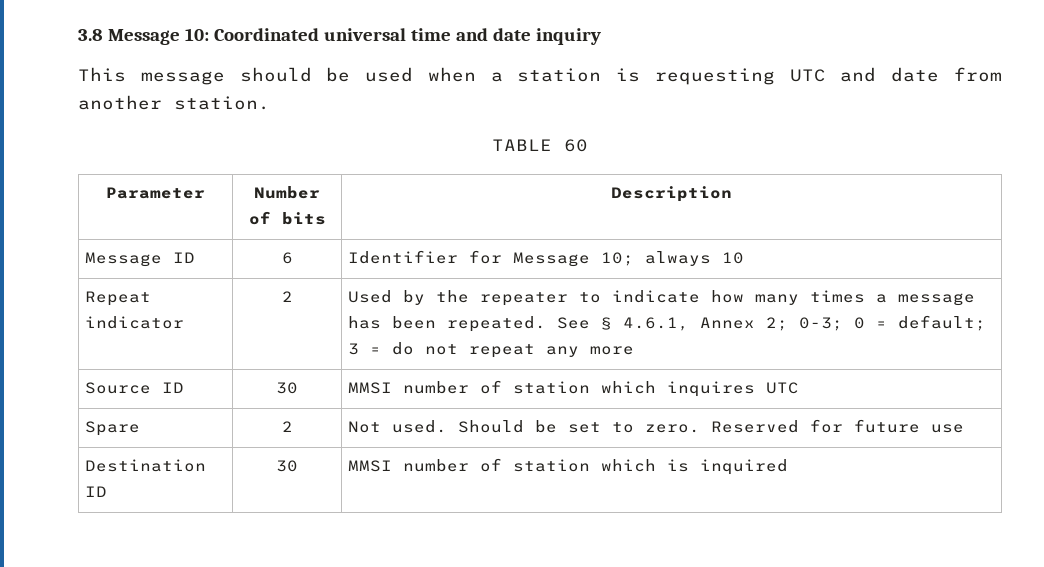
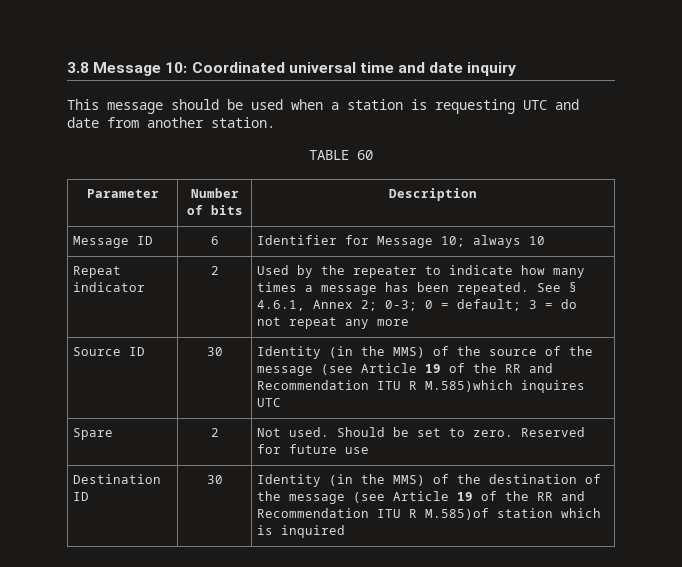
- Source ID | 30 | MMSI number of station which inquires UTC
+ Source ID | 30 | Identity (in the MMS) of the source of the message (see Article 19 of the RR and Recommendation ITU R M.585)which inquires UTC
- Destination ID | 30 | MMSI number of station which is inquired
+ Destination ID | 30 | Identity (in the MMS) of the destination of the message (see Article 19 of the RR and Recommendation ITU R M.585)of station which is inquired

